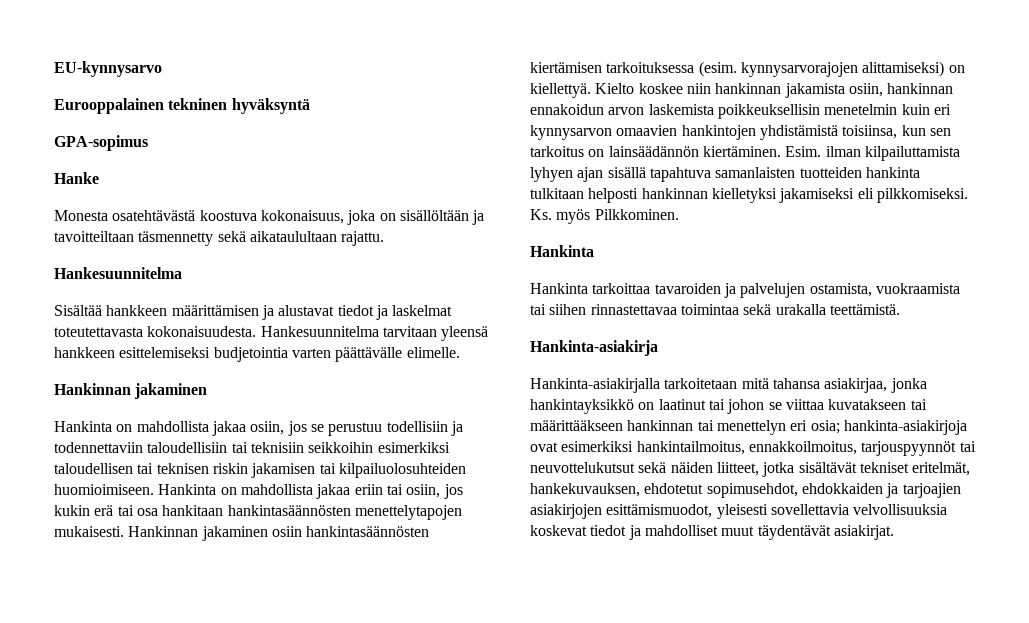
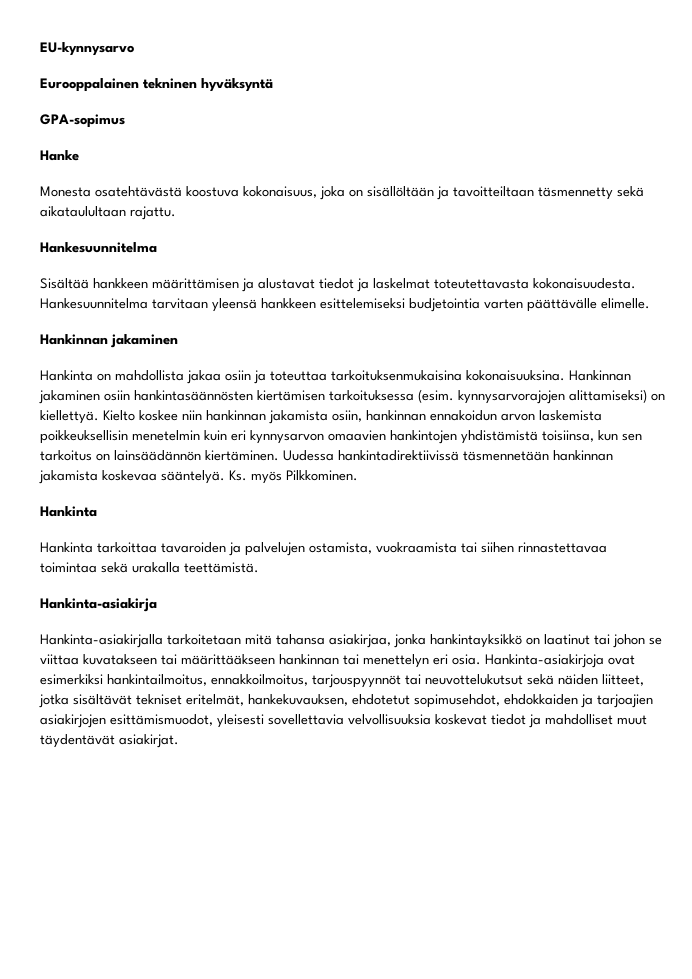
- Hankinta on mahdollista jakaa osiin, jos se perustuu todellisiin ja todennettaviin taloudellisiin tai teknisiin seikkoihin esimerkiksi taloudellisen tai teknisen riskin jakamisen tai kilpailuolosuhteiden huomioimiseen. Hankinta on mahdollista jakaa eriin tai osiin, jos kukin erä tai osa hankitaan hankintasäännösten menettelytapojen mukaisesti.
+ Hankinta on mahdollista jakaa osiin ja toteuttaa tarkoituksenmukaisina kokonaisuuksina.
- Esim. ilman kilpailuttamista lyhyen ajan sisällä tapahtuva samanlaisten tuotteiden hankinta tulkitaan helposti hankinnan kielletyksi jakamiseksi eli pilkkomiseksi.
+ Uudessa hankintadirektiivissä täsmennetään hankinnan jakamista koskevaa sääntelyä.
- Hankinta-asiakirjalla tarkoitetaan mitä tahansa asiakirjaa, jonka hankintayksikkö on laatinut tai johon se viittaa kuvatakseen tai määrittääkseen hankinnan tai menettelyn eri osia; hankinta-asiakirjoja ovat esimerkiksi hankintailmoitus, ennakkoilmoitus, tarjouspyynnöt tai neuvottelukutsut sekä näiden liitteet, jotka sisältävät tekniset eritelmät, hankekuvauksen, ehdotetut sopimusehdot, ehdokkaiden ja tarjoajien asiakirjojen esittämismuodot, yleisesti sovellettavia velvollisuuksia koskevat tiedot ja mahdolliset muut täydentävät asiakirjat.
+ Hankinta-asiakirjalla tarkoitetaan mitä tahansa asiakirjaa, jonka hankintayksikkö on laatinut tai johon se viittaa kuvatakseen tai määrittääkseen hankinnan tai menettelyn eri osia. Hankinta-asiakirjoja ovat esimerkiksi hankintailmoitus, ennakkoilmoitus, tarjouspyynnöt tai neuvottelukutsut sekä näiden liitteet, jotka sisältävät tekniset eritelmät, hankekuvauksen, ehdotetut sopimusehdot, ehdokkaiden ja tarjoajien asiakirjojen esittämismuodot, yleisesti sovellettavia velvollisuuksia koskevat tiedot ja mahdolliset muut täydentävät asiakirjat.

